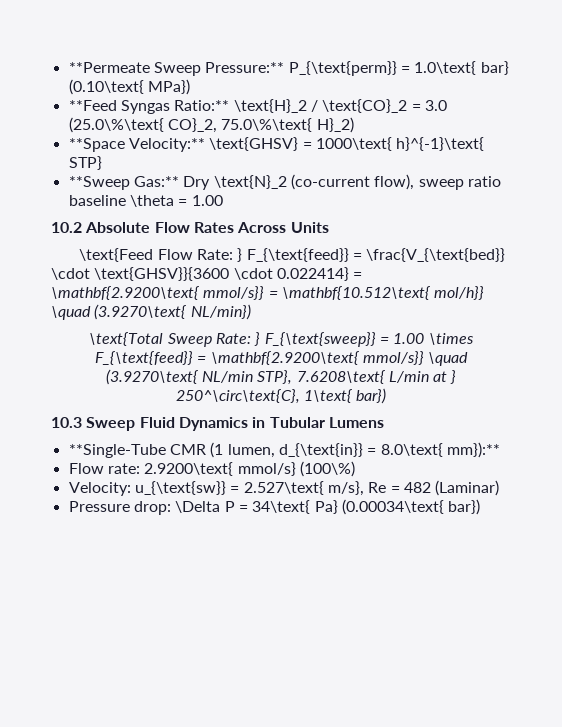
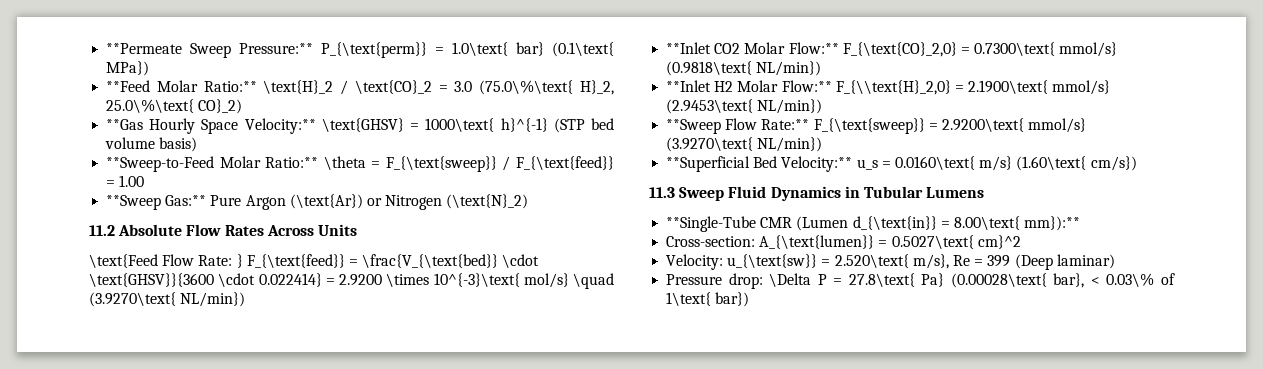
- **Permeate Sweep Pressure:** P_{\text{perm}} = 1.0\text{ bar} (0.10\text{ MPa})
+ **Permeate Sweep Pressure:** P_{\text{perm}} = 1.0\text{ bar} (0.1\text{ MPa})
- **Feed Syngas Ratio:** \text{H}_2 / \text{CO}_2 = 3.0 (25.0\%\text{ CO}_2, 75.0\%\text{ H}_2)
- **Space Velocity:** \text{GHSV} = 1000\text{ h}^{-1}\text{ STP}
- **Sweep Gas:** Dry \text{N}_2 (co-current flow), sweep ratio baseline \theta = 1.00
- 10.2 Absolute Flow Rates Across Units
+ **Feed Molar Ratio:** \text{H}_2 / \text{CO}_2 = 3.0 (75.0\%\text{ H}_2, 25.0\%\text{ CO}_2)
+ **Gas Hourly Space Velocity:** \text{GHSV} = 1000\text{ h}^{-1} (STP bed volume basis)
+ **Sweep-to-Feed Molar Ratio:** \theta = F_{\text{sweep}} / F_{\text{feed}} = 1.00
+ **Sweep Gas:** Pure Argon (\text{Ar}) or Nitrogen (\text{N}_2)
+ 11.2 Absolute Flow Rates Across Units
- \text{Feed Flow Rate: } F_{\text{feed}} = \frac{V_{\text{bed}} \cdot \text{GHSV}}{3600 \cdot 0.022414} = \mathbf{2.9200\text{ mmol/s}} = \mathbf{10.512\text{ mol/h}} \quad (3.9270\text{ NL/min})
- \text{Total Sweep Rate: } F_{\text{sweep}} = 1.00 \times F_{\text{feed}} = \mathbf{2.9200\text{ mmol/s}} \quad (3.9270\text{ NL/min STP}, 7.6208\text{ L/min at } 250^\circ\text{C}, 1\text{ bar})
- 10.3 Sweep Fluid Dynamics in Tubular Lumens
+ \text{Feed Flow Rate: } F_{\text{feed}} = \frac{V_{\text{bed}} \cdot \text{GHSV}}{3600 \cdot 0.022414} = 2.9200 \times 10^{-3}\text{ mol/s} \quad (3.9270\text{ NL/min})
+ **Inlet CO2 Molar Flow:** F_{\text{CO}_2,0} = 0.7300\text{ mmol/s} (0.9818\text{ NL/min})
+ **Inlet H2 Molar Flow:** F_{\\text{H}_2,0} = 2.1900\text{ mmol/s} (2.9453\text{ NL/min})
+ **Sweep Flow Rate:** F_{\text{sweep}} = 2.9200\text{ mmol/s} (3.9270\text{ NL/min})
+ **Superficial Bed Velocity:** u_s = 0.0160\text{ m/s} (1.60\text{ cm/s})
+ 11.3 Sweep Fluid Dynamics in Tubular Lumens
- **Single-Tube CMR (1 lumen, d_{\text{in}} = 8.0\text{ mm}):**
+ **Single-Tube CMR (Lumen d_{\text{in}} = 8.00\text{ mm}):**
- Flow rate: 2.9200\text{ mmol/s} (100\%)
+ Cross-section: A_{\text{lumen}} = 0.5027\text{ cm}^2
- Velocity: u_{\text{sw}} = 2.527\text{ m/s}, Re = 482 (Laminar)
+ Velocity: u_{\text{sw}} = 2.520\text{ m/s}, Re = 399 (Deep laminar)
- Pressure drop: \Delta P = 34\text{ Pa} (0.00034\text{ bar})
+ Pressure drop: \Delta P = 27.8\text{ Pa} (0.00028\text{ bar}, < 0.03\% of 1\text{ bar})

